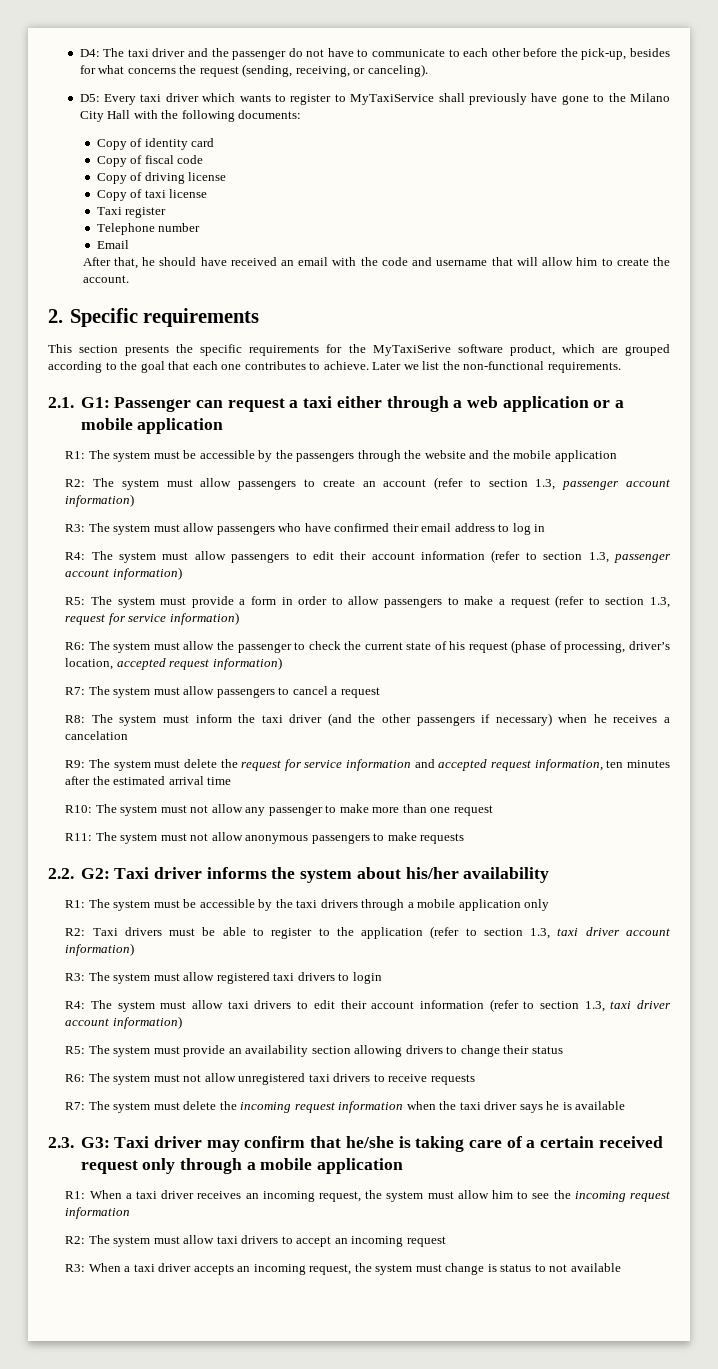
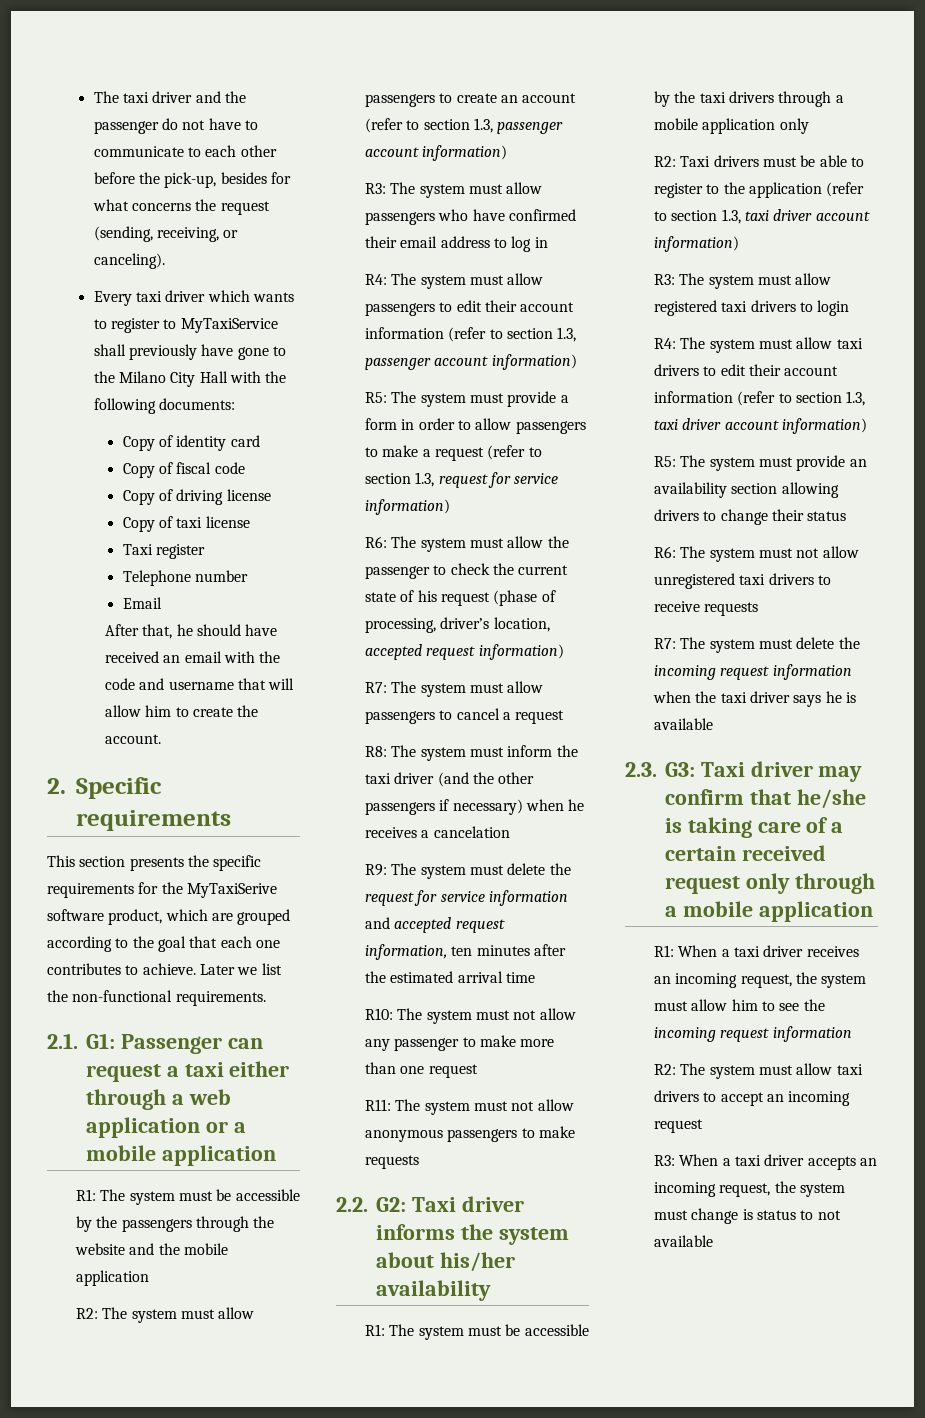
- D4: The taxi driver and the passenger do not have to communicate to each other before the pick-up, besides for what concerns the request (sending, receiving, or canceling).
+ The taxi driver and the passenger do not have to communicate to each other before the pick-up, besides for what concerns the request (sending, receiving, or canceling).
- D5: Every taxi driver which wants to register to MyTaxiService shall previously have gone to the Milano City Hall with the following documents:
+ Every taxi driver which wants to register to MyTaxiService shall previously have gone to the Milano City Hall with the following documents:

